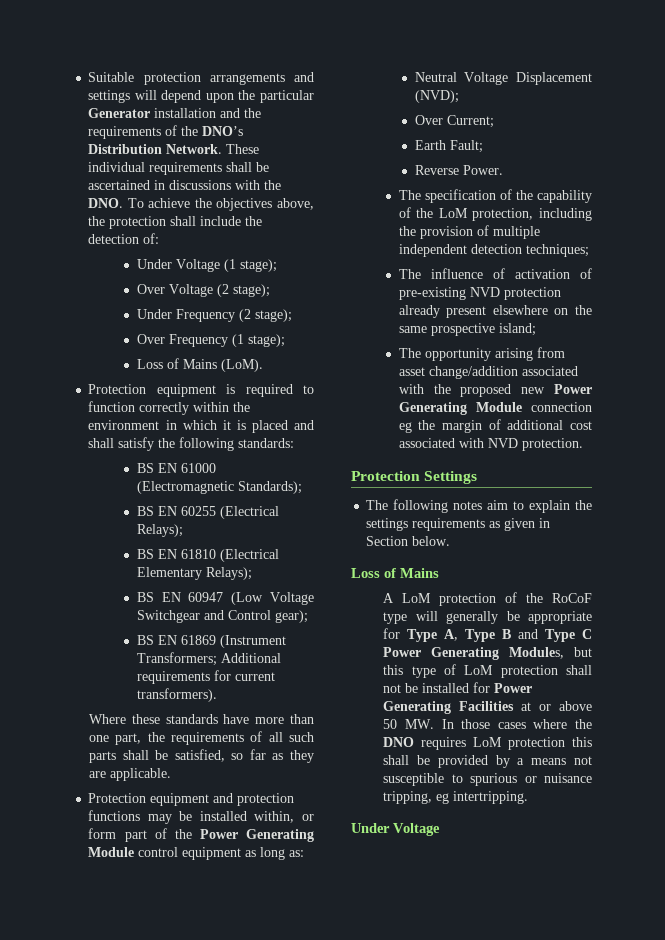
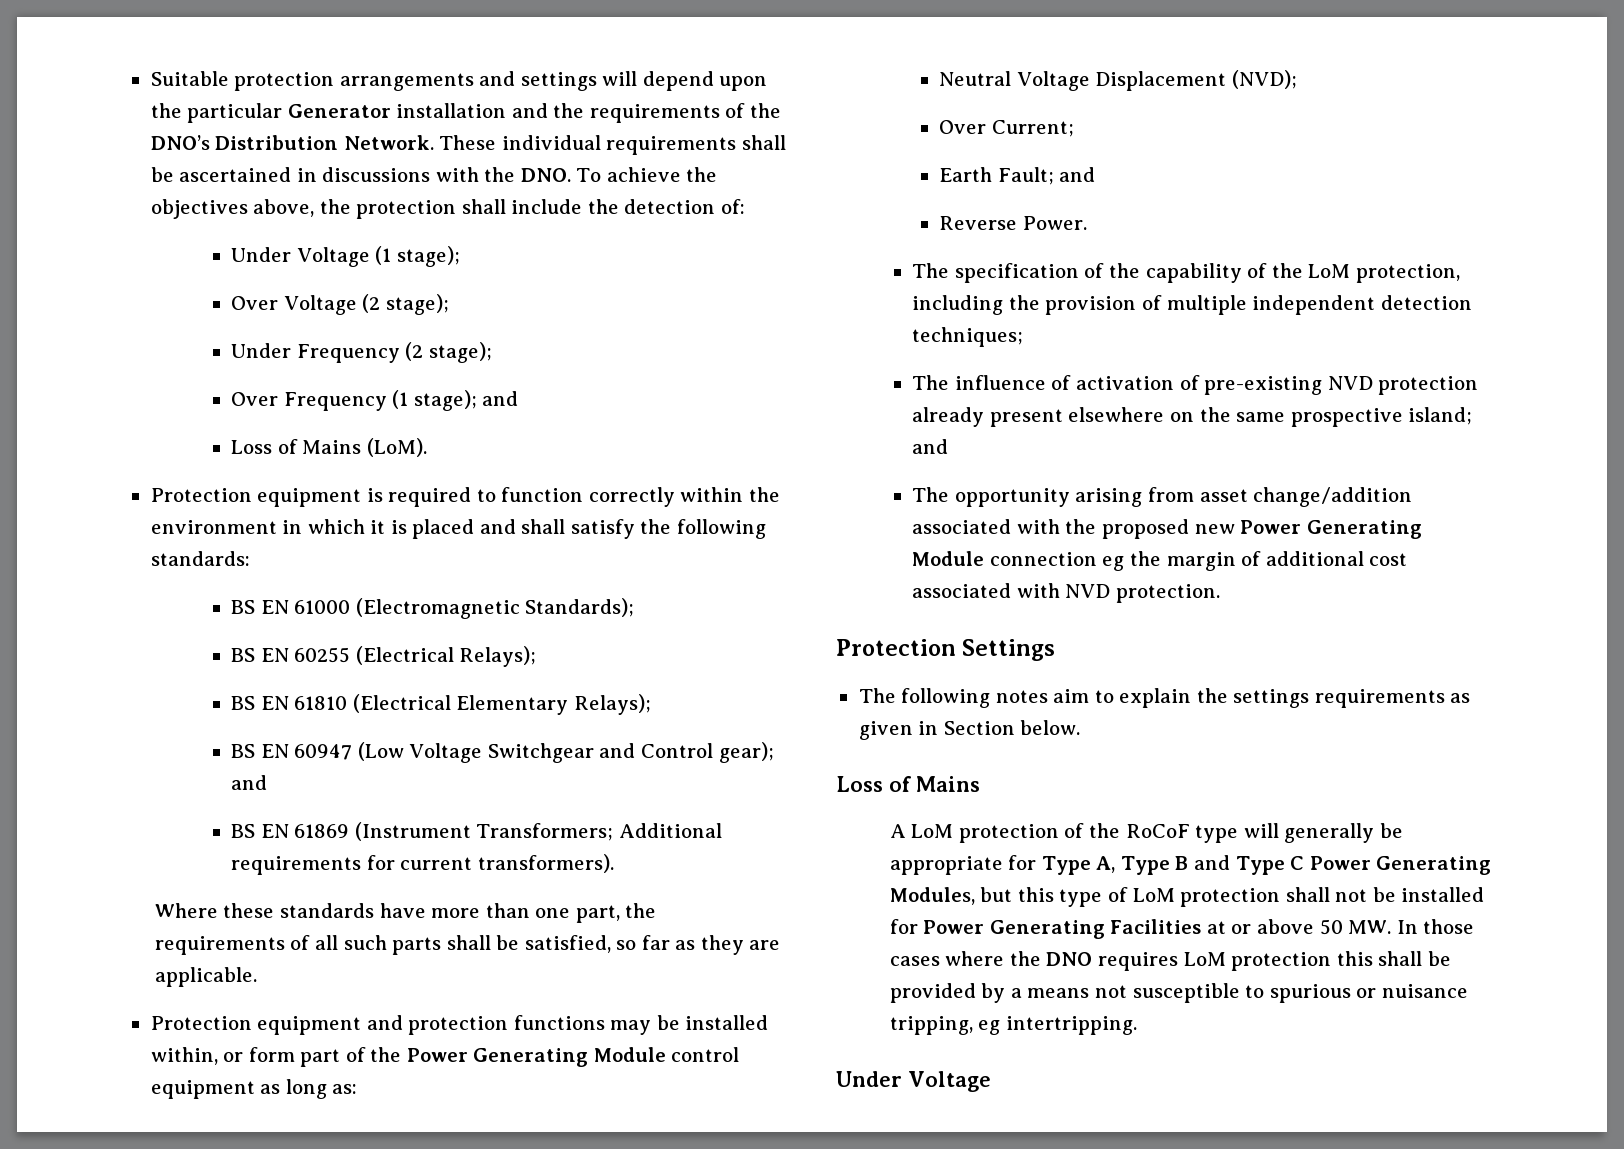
- Over Frequency (1 stage);
+ Over Frequency (1 stage); and
- BS EN 60947 (Low Voltage Switchgear and Control gear);
+ BS EN 60947 (Low Voltage Switchgear and Control gear); and
- Earth Fault;
+ Earth Fault; and
- The influence of activation of pre-existing NVD protection already present elsewhere on the same prospective island;
+ The influence of activation of pre-existing NVD protection already present elsewhere on the same prospective island; and

